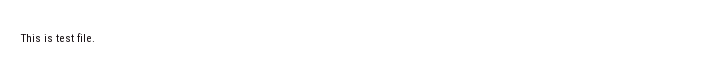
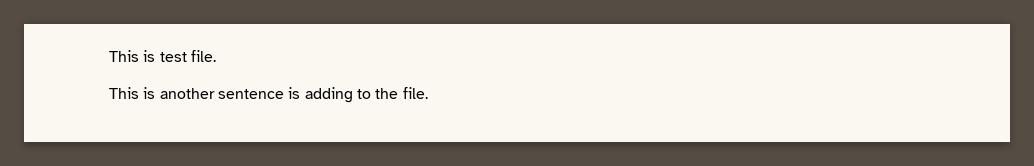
+ This is another sentence is adding to the file.

